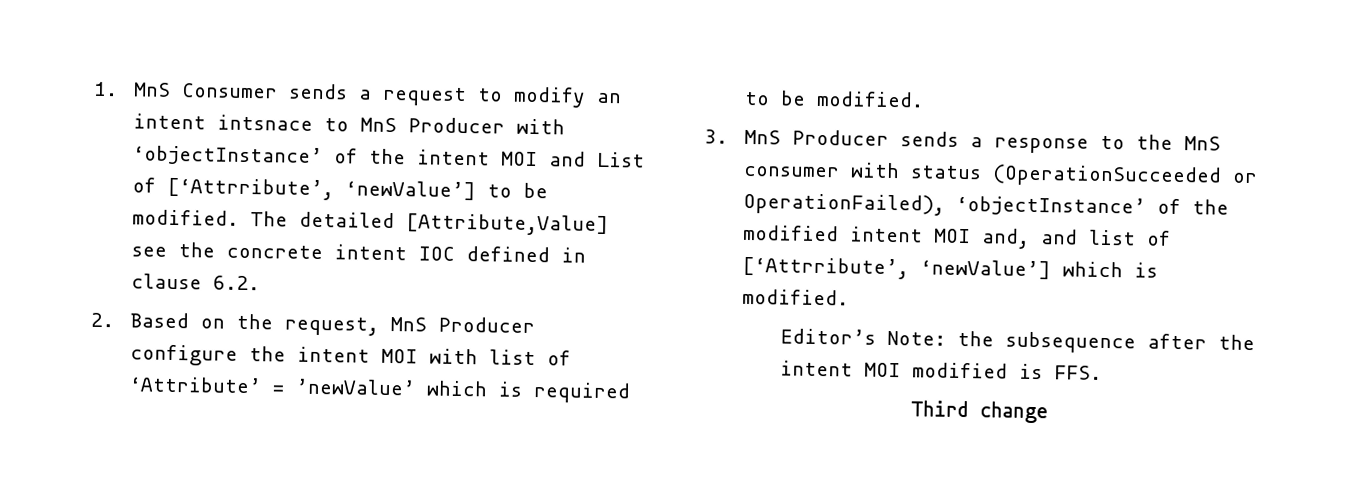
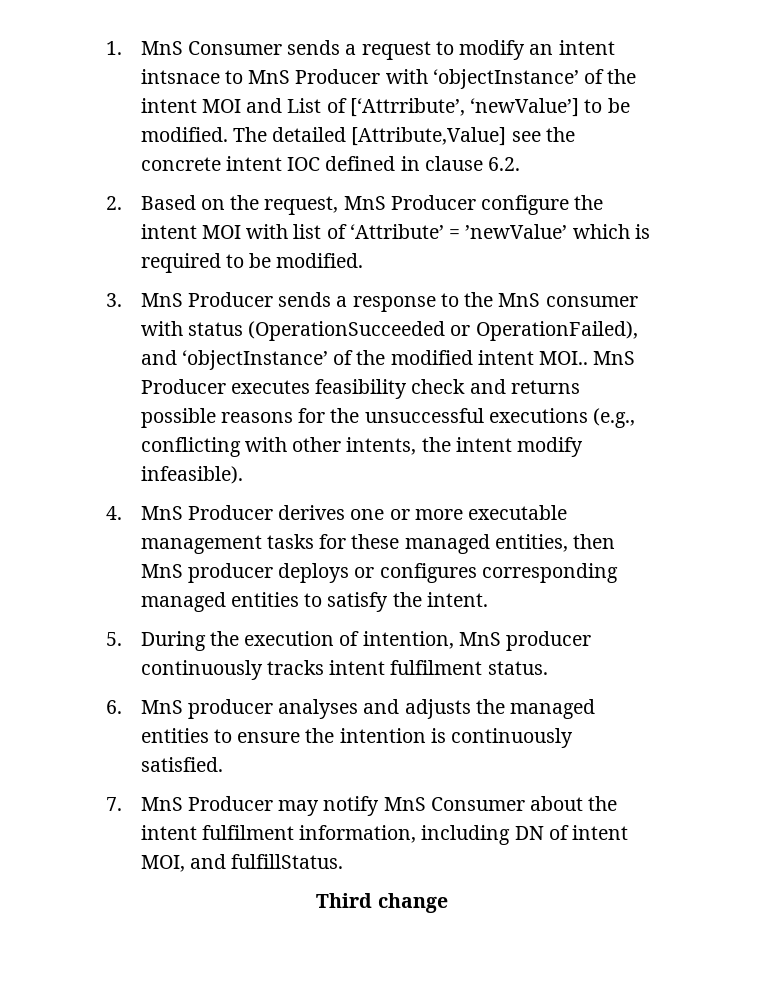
- 3. MnS Producer sends a response to the MnS consumer with status (OperationSucceeded or OperationFailed), ‘objectInstance’ of the modified intent MOI and, and list of [‘Attrribute’, ‘newValue’] which is modified.
- Editor’s Note: the subsequence after the intent MOI modified is FFS.
+ 3. MnS Producer sends a response to the MnS consumer with status (OperationSucceeded or OperationFailed), and ‘objectInstance’ of the modified intent MOI.. MnS Producer executes feasibility check and returns possible reasons for the unsuccessful executions (e.g., conflicting with other intents, the intent modify infeasible).
+ 4. MnS Producer derives one or more executable management tasks for these managed entities, then MnS producer deploys or configures corresponding managed entities to satisfy the intent.
+ 5. During the execution of intention, MnS producer continuously tracks intent fulfilment status.
+ 6. MnS producer analyses and adjusts the managed entities to ensure the intention is continuously satisfied.
+ 7. MnS Producer may notify MnS Consumer about the intent fulfilment information, including DN of intent MOI, and fulfillStatus.

